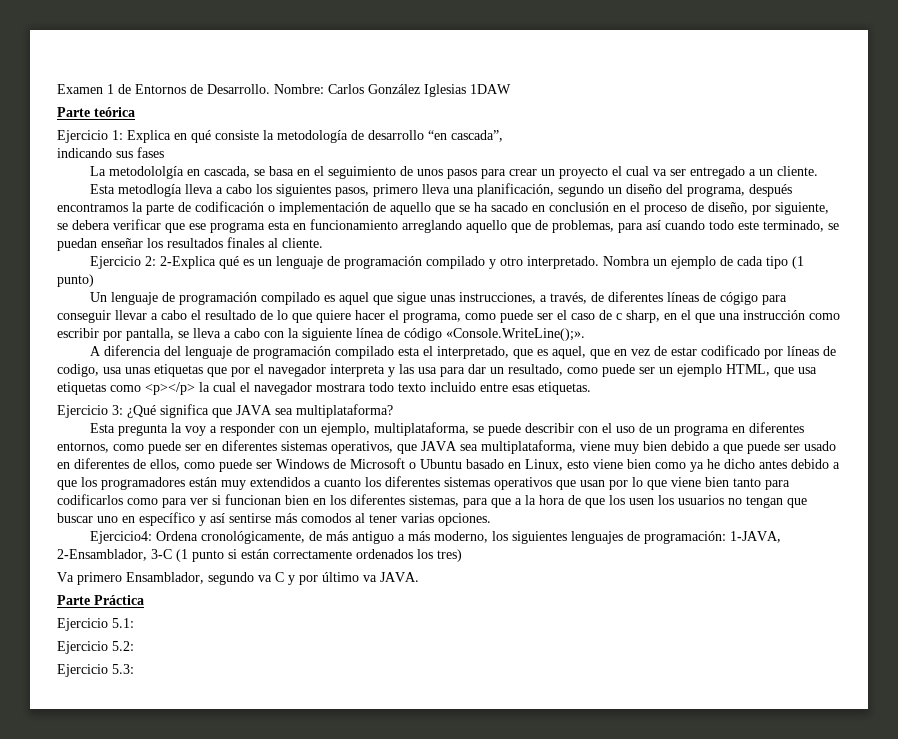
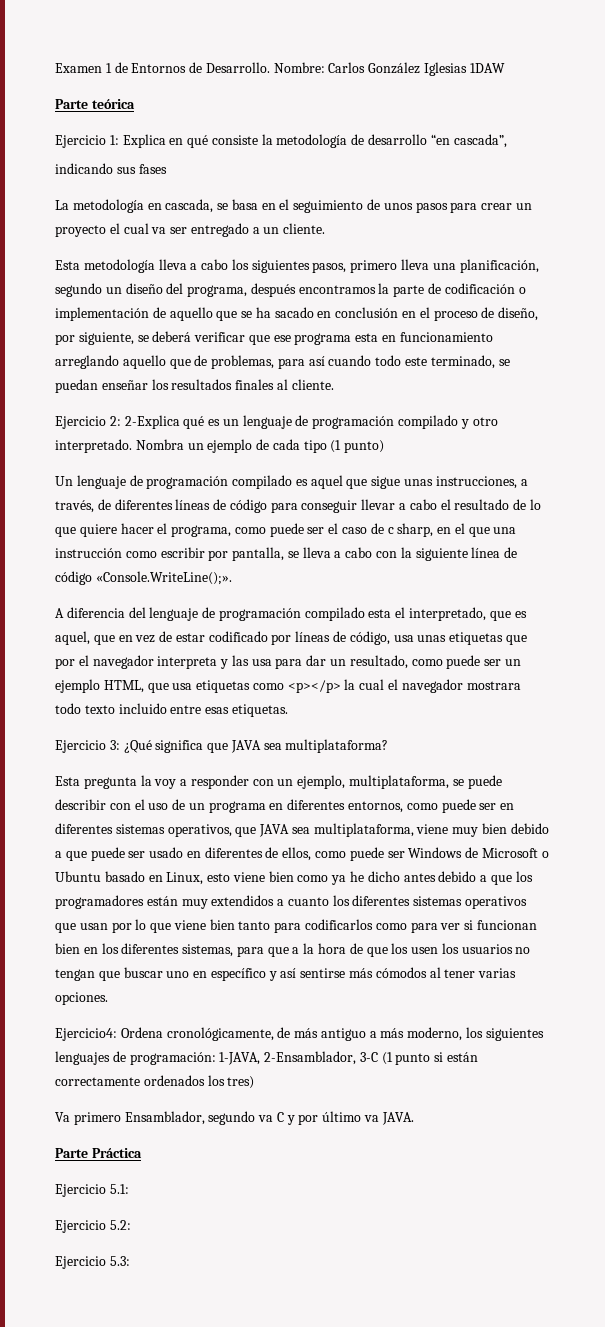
- La metodololgía en cascada, se basa en el seguimiento de unos pasos para crear un proyecto el cual va ser entregado a un cliente.
+ La metodología en cascada, se basa en el seguimiento de unos pasos para crear un proyecto el cual va ser entregado a un cliente.
- Esta metodlogía lleva a cabo los siguientes pasos, primero lleva una planificación, segundo un diseño del programa, después encontramos la parte de codificación o implementación de aquello que se ha sacado en conclusión en el proceso de diseño, por siguiente, se debera verificar que ese programa esta en funcionamiento arreglando aquello que de problemas, para así cuando todo este terminado, se puedan enseñar los resultados finales al cliente.
+ Esta metodología lleva a cabo los siguientes pasos, primero lleva una planificación, segundo un diseño del programa, después encontramos la parte de codificación o implementación de aquello que se ha sacado en conclusión en el proceso de diseño, por siguiente, se deberá verificar que ese programa esta en funcionamiento arreglando aquello que de problemas, para así cuando todo este terminado, se puedan enseñar los resultados finales al cliente.
- Un lenguaje de programación compilado es aquel que sigue unas instrucciones, a través, de diferentes líneas de cógigo para conseguir llevar a cabo el resultado de lo que quiere hacer el programa, como puede ser el caso de c sharp, en el que una instrucción como escribir por pantalla, se lleva a cabo con la siguiente línea de código «Console.WriteLine();».
+ Un lenguaje de programación compilado es aquel que sigue unas instrucciones, a través, de diferentes líneas de código para conseguir llevar a cabo el resultado de lo que quiere hacer el programa, como puede ser el caso de c sharp, en el que una instrucción como escribir por pantalla, se lleva a cabo con la siguiente línea de código «Console.WriteLine();».
- A diferencia del lenguaje de programación compilado esta el interpretado, que es aquel, que en vez de estar codificado por líneas de codigo, usa unas etiquetas que por el navegador interpreta y las usa para dar un resultado, como puede ser un ejemplo HTML, que usa etiquetas como <p></p> la cual el navegador mostrara todo texto incluido entre esas etiquetas.
+ A diferencia del lenguaje de programación compilado esta el interpretado, que es aquel, que en vez de estar codificado por líneas de código, usa unas etiquetas que por el navegador interpreta y las usa para dar un resultado, como puede ser un ejemplo HTML, que usa etiquetas como <p></p> la cual el navegador mostrara todo texto incluido entre esas etiquetas.
- Esta pregunta la voy a responder con un ejemplo, multiplataforma, se puede describir con el uso de un programa en diferentes entornos, como puede ser en diferentes sistemas operativos, que JAVA sea multiplataforma, viene muy bien debido a que puede ser usado en diferentes de ellos, como puede ser Windows de Microsoft o Ubuntu basado en Linux, esto viene bien como ya he dicho antes debido a que los programadores están muy extendidos a cuanto los diferentes sistemas operativos que usan por lo que viene bien tanto para codificarlos como para ver si funcionan bien en los diferentes sistemas, para que a la hora de que los usen los usuarios no tengan que buscar uno en específico y así sentirse más comodos al tener varias opciones.
+ Esta pregunta la voy a responder con un ejemplo, multiplataforma, se puede describir con el uso de un programa en diferentes entornos, como puede ser en diferentes sistemas operativos, que JAVA sea multiplataforma, viene muy bien debido a que puede ser usado en diferentes de ellos, como puede ser Windows de Microsoft o Ubuntu basado en Linux, esto viene bien como ya he dicho antes debido a que los programadores están muy extendidos a cuanto los diferentes sistemas operativos que usan por lo que viene bien tanto para codificarlos como para ver si funcionan bien en los diferentes sistemas, para que a la hora de que los usen los usuarios no tengan que buscar uno en específico y así sentirse más cómodos al tener varias opciones.

